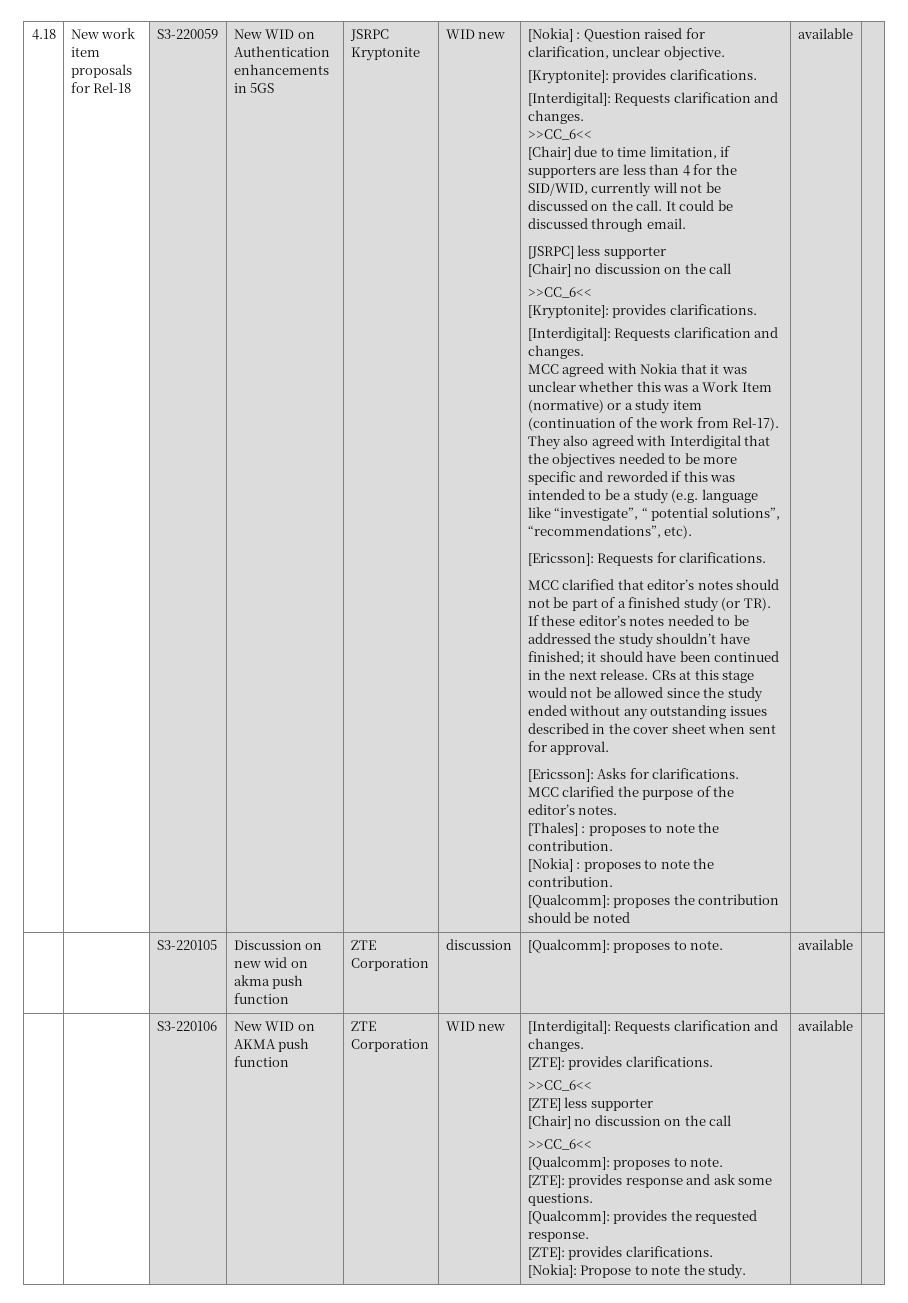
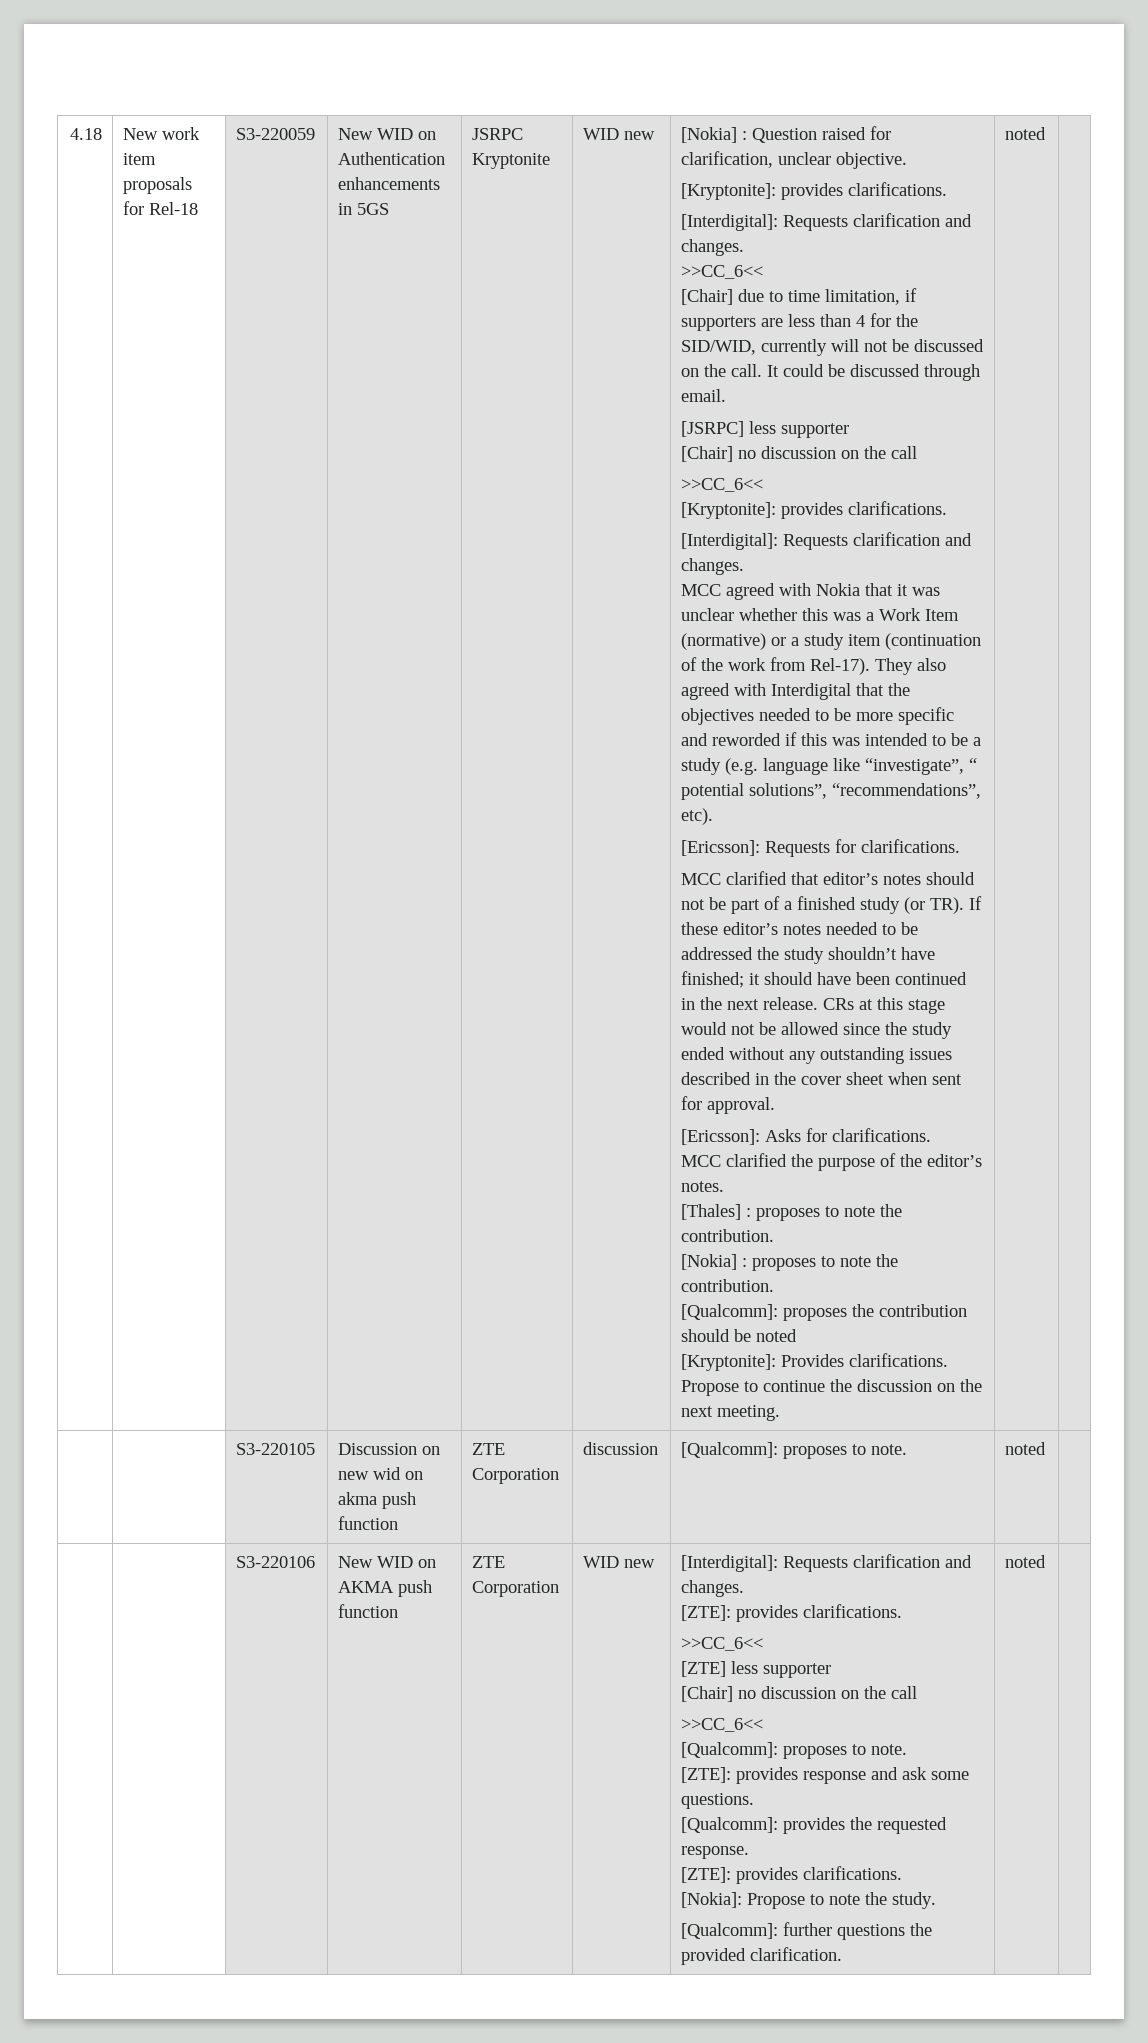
- [Qualcomm]: proposes the contribution should be noted | available
+ [Qualcomm]: proposes the contribution should be noted
+ [Kryptonite]: Provides clarifications. Propose to continue the discussion on the next meeting. | noted
- | | S3-220105 | Discussion on new wid on akma push function | ZTE Corporation | discussion | [Qualcomm]: proposes to note. | available |
+ | | S3-220105 | Discussion on new wid on akma push function | ZTE Corporation | discussion | [Qualcomm]: proposes to note. | noted |
- [Nokia]: Propose to note the study. | available
+ [Nokia]: Propose to note the study.
+ [Qualcomm]: further questions the provided clarification. | noted

